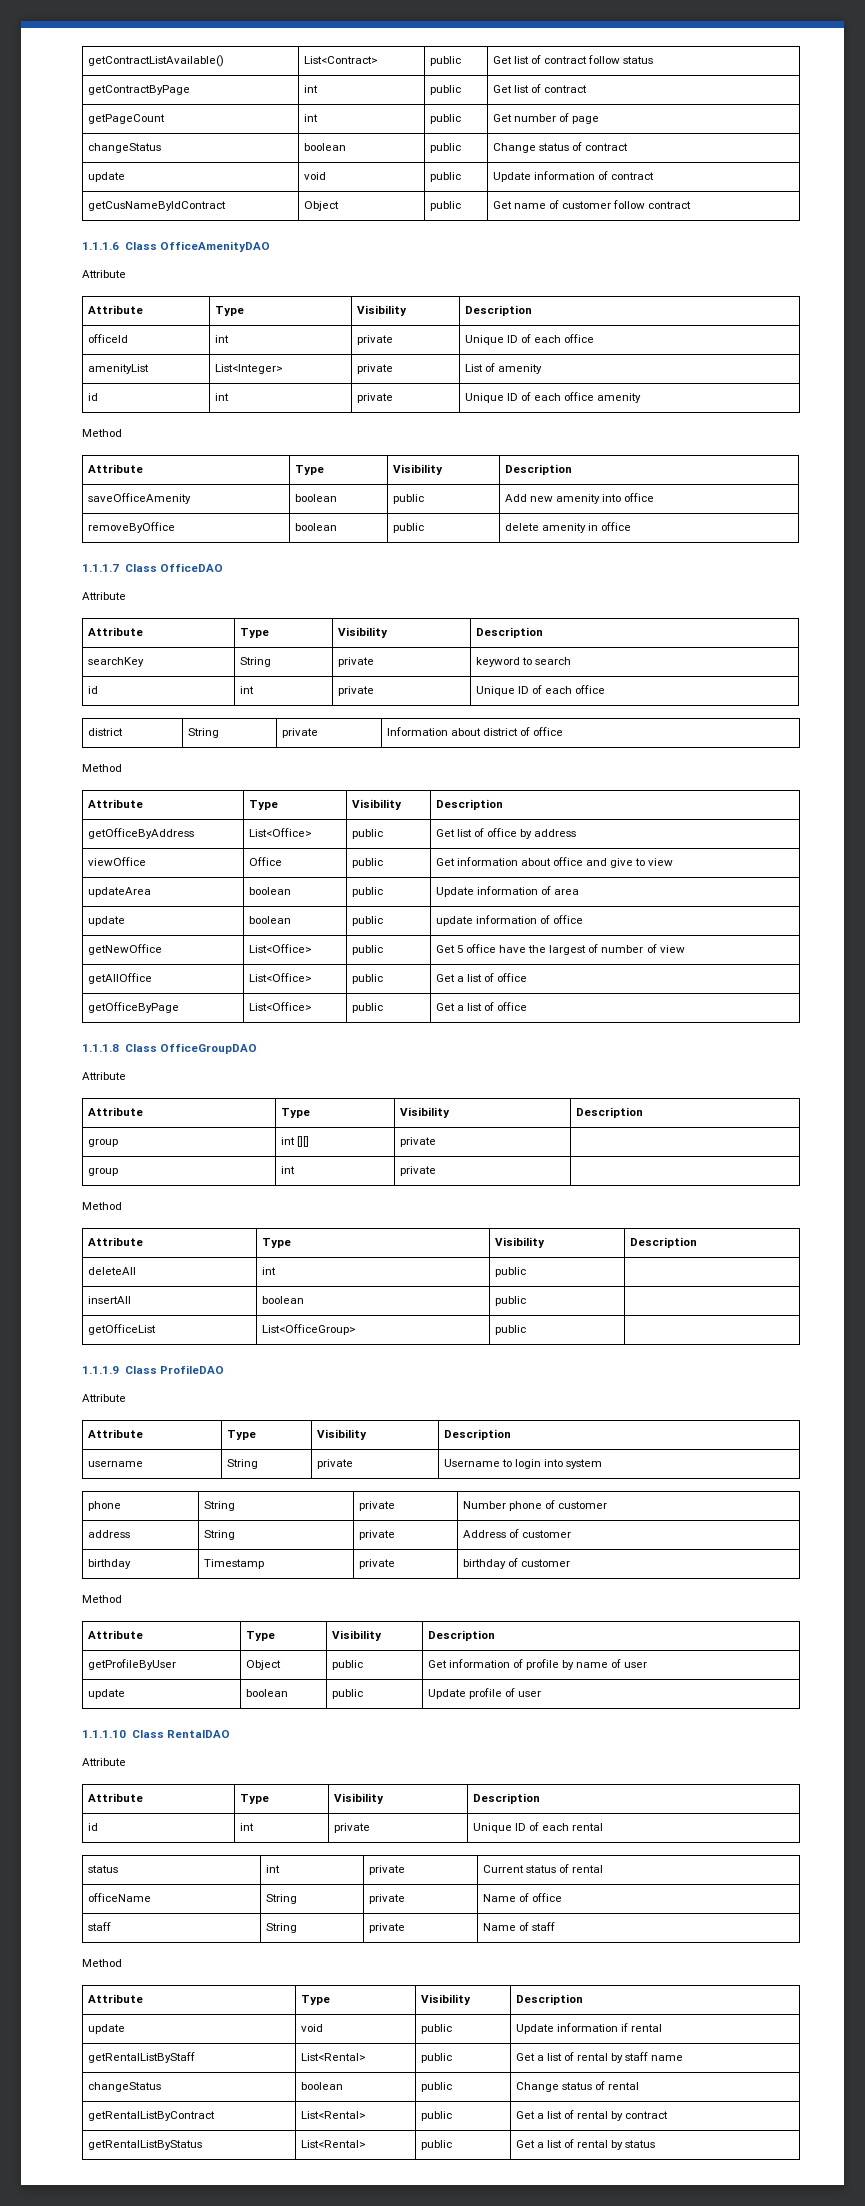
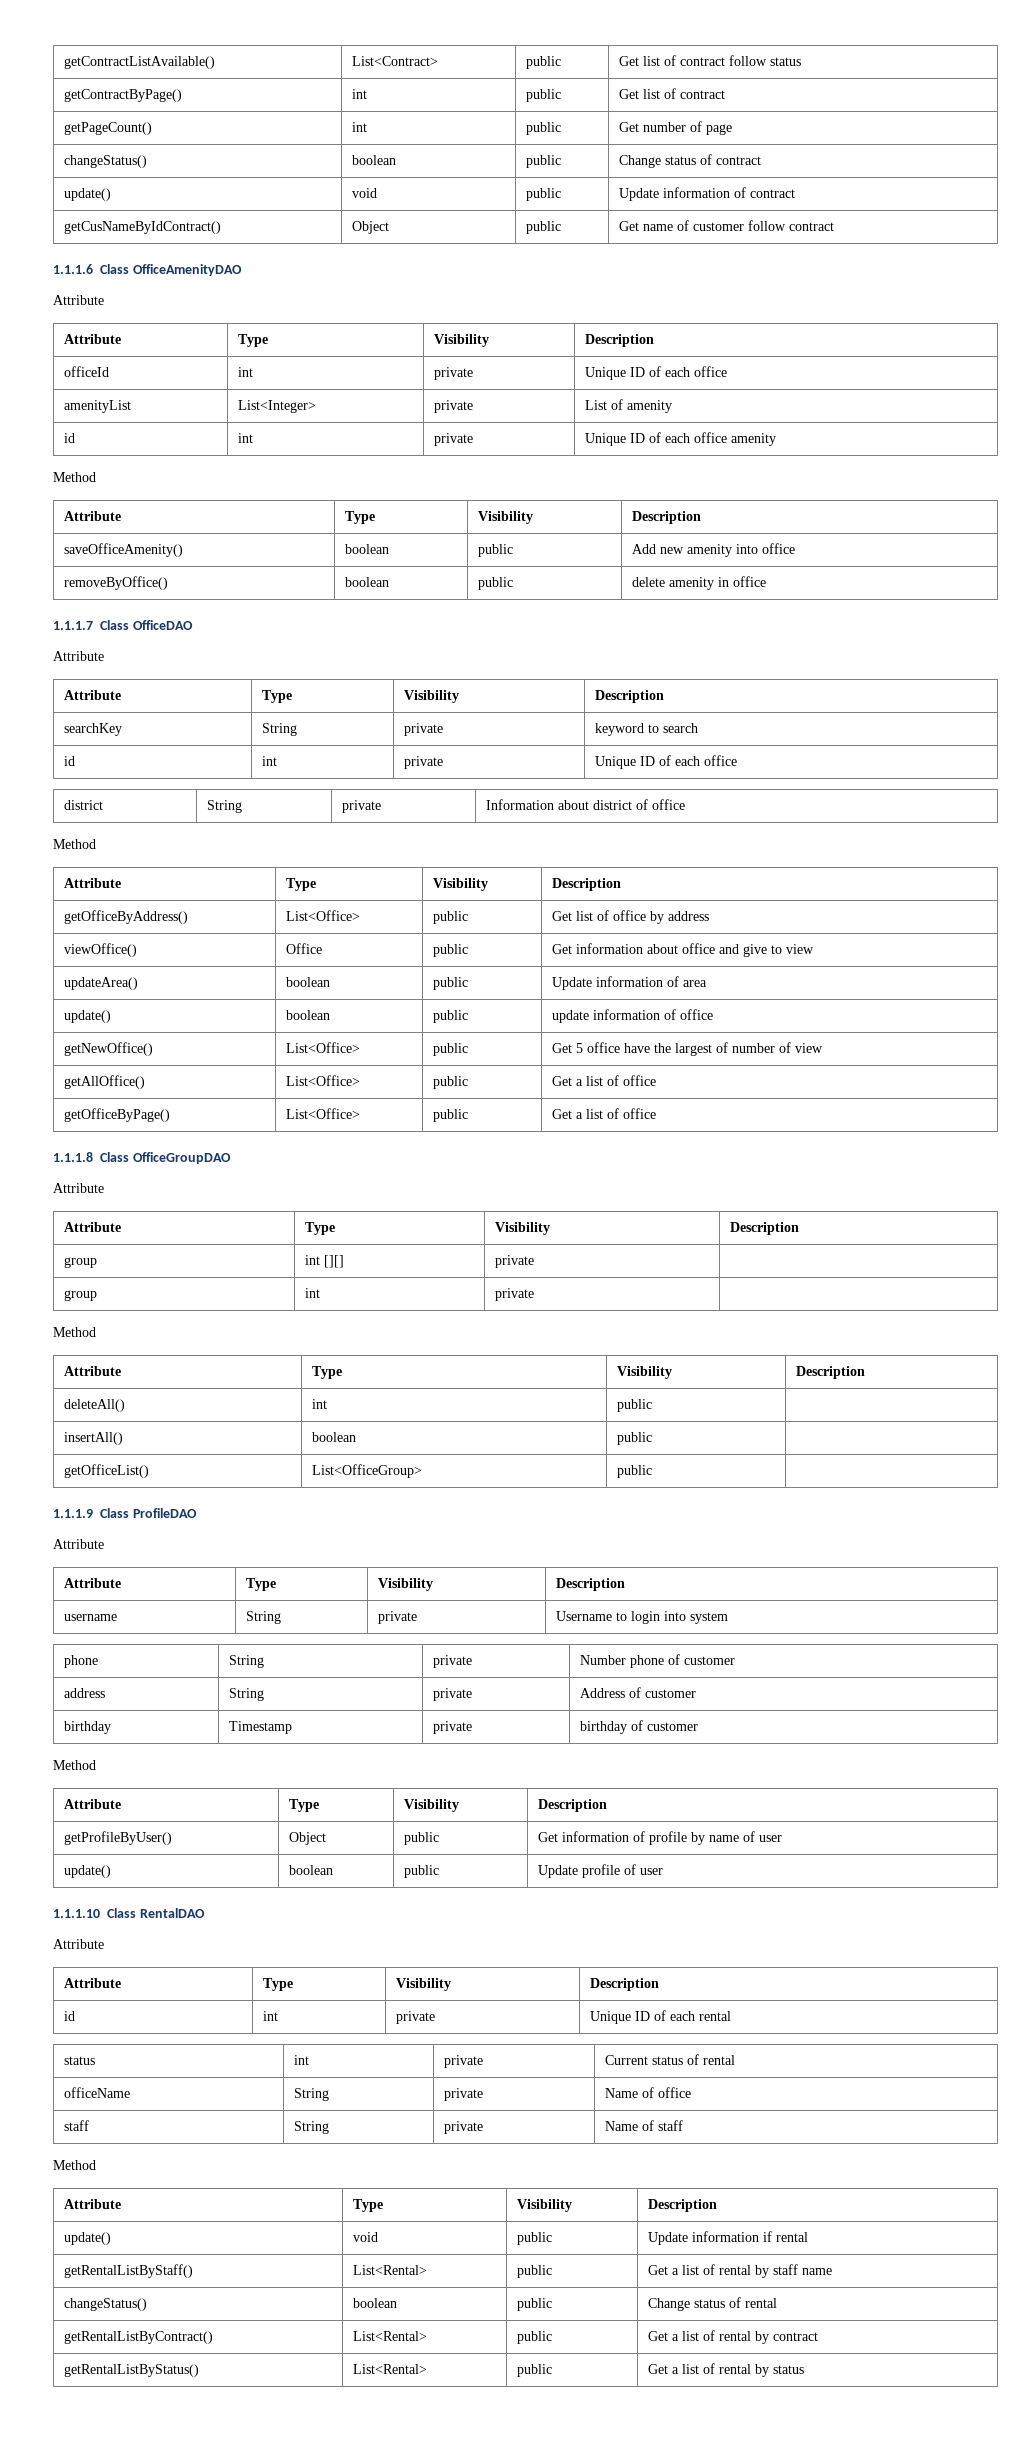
- getContractByPage | int | public | Get list of contract
+ getContractByPage() | int | public | Get list of contract
- getPageCount | int | public | Get number of page
+ getPageCount() | int | public | Get number of page
- changeStatus | boolean | public | Change status of contract
+ changeStatus() | boolean | public | Change status of contract
- update | void | public | Update information of contract
+ update() | void | public | Update information of contract
- getCusNameByIdContract | Object | public | Get name of customer follow contract
+ getCusNameByIdContract() | Object | public | Get name of customer follow contract
- saveOfficeAmenity | boolean | public | Add new amenity into office
+ saveOfficeAmenity() | boolean | public | Add new amenity into office
- removeByOffice | boolean | public | delete amenity in office
+ removeByOffice() | boolean | public | delete amenity in office
- getOfficeByAddress | List<Office> | public | Get list of office by address
+ getOfficeByAddress() | List<Office> | public | Get list of office by address
- viewOffice | Office | public | Get information about office and give to view
+ viewOffice() | Office | public | Get information about office and give to view
- updateArea | boolean | public | Update information of area
+ updateArea() | boolean | public | Update information of area
- update | boolean | public | update information of office
+ update() | boolean | public | update information of office
- getNewOffice | List<Office> | public | Get 5 office have the largest of number of view
+ getNewOffice() | List<Office> | public | Get 5 office have the largest of number of view
- getAllOffice | List<Office> | public | Get a list of office
- getOfficeByPage | List<Office> | public | Get a list of office
+ getAllOffice() | List<Office> | public | Get a list of office
+ getOfficeByPage() | List<Office> | public | Get a list of office
- deleteAll | int | public |
+ deleteAll() | int | public |
- insertAll | boolean | public |
+ insertAll() | boolean | public |
- getOfficeList | List<OfficeGroup> | public |
+ getOfficeList() | List<OfficeGroup> | public |
- getProfileByUser | Object | public | Get information of profile by name of user
+ getProfileByUser() | Object | public | Get information of profile by name of user
- update | boolean | public | Update profile of user
+ update() | boolean | public | Update profile of user
- update | void | public | Update information if rental
+ update() | void | public | Update information if rental
- getRentalListByStaff | List<Rental> | public | Get a list of rental by staff name
+ getRentalListByStaff() | List<Rental> | public | Get a list of rental by staff name
- changeStatus | boolean | public | Change status of rental
+ changeStatus() | boolean | public | Change status of rental
- getRentalListByContract | List<Rental> | public | Get a list of rental by contract
+ getRentalListByContract() | List<Rental> | public | Get a list of rental by contract
- getRentalListByStatus | List<Rental> | public | Get a list of rental by status
+ getRentalListByStatus() | List<Rental> | public | Get a list of rental by status

